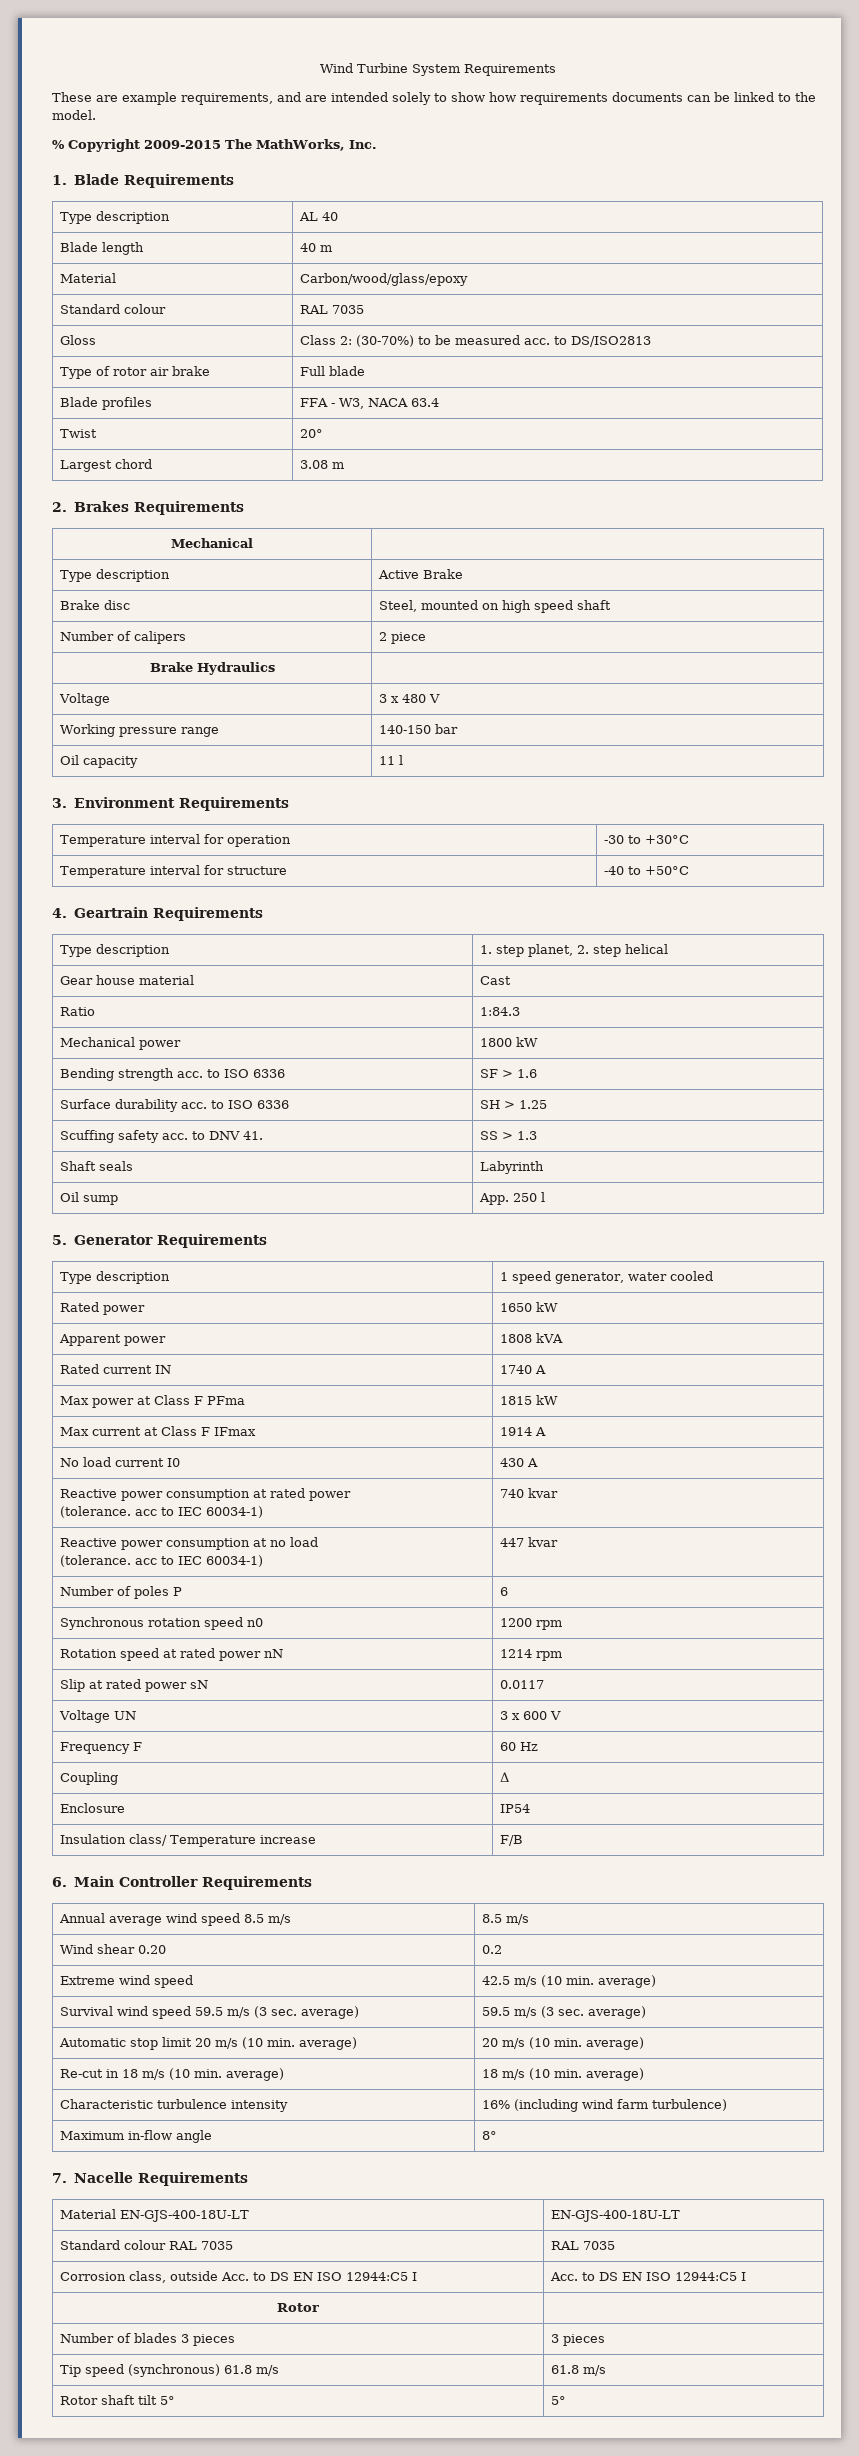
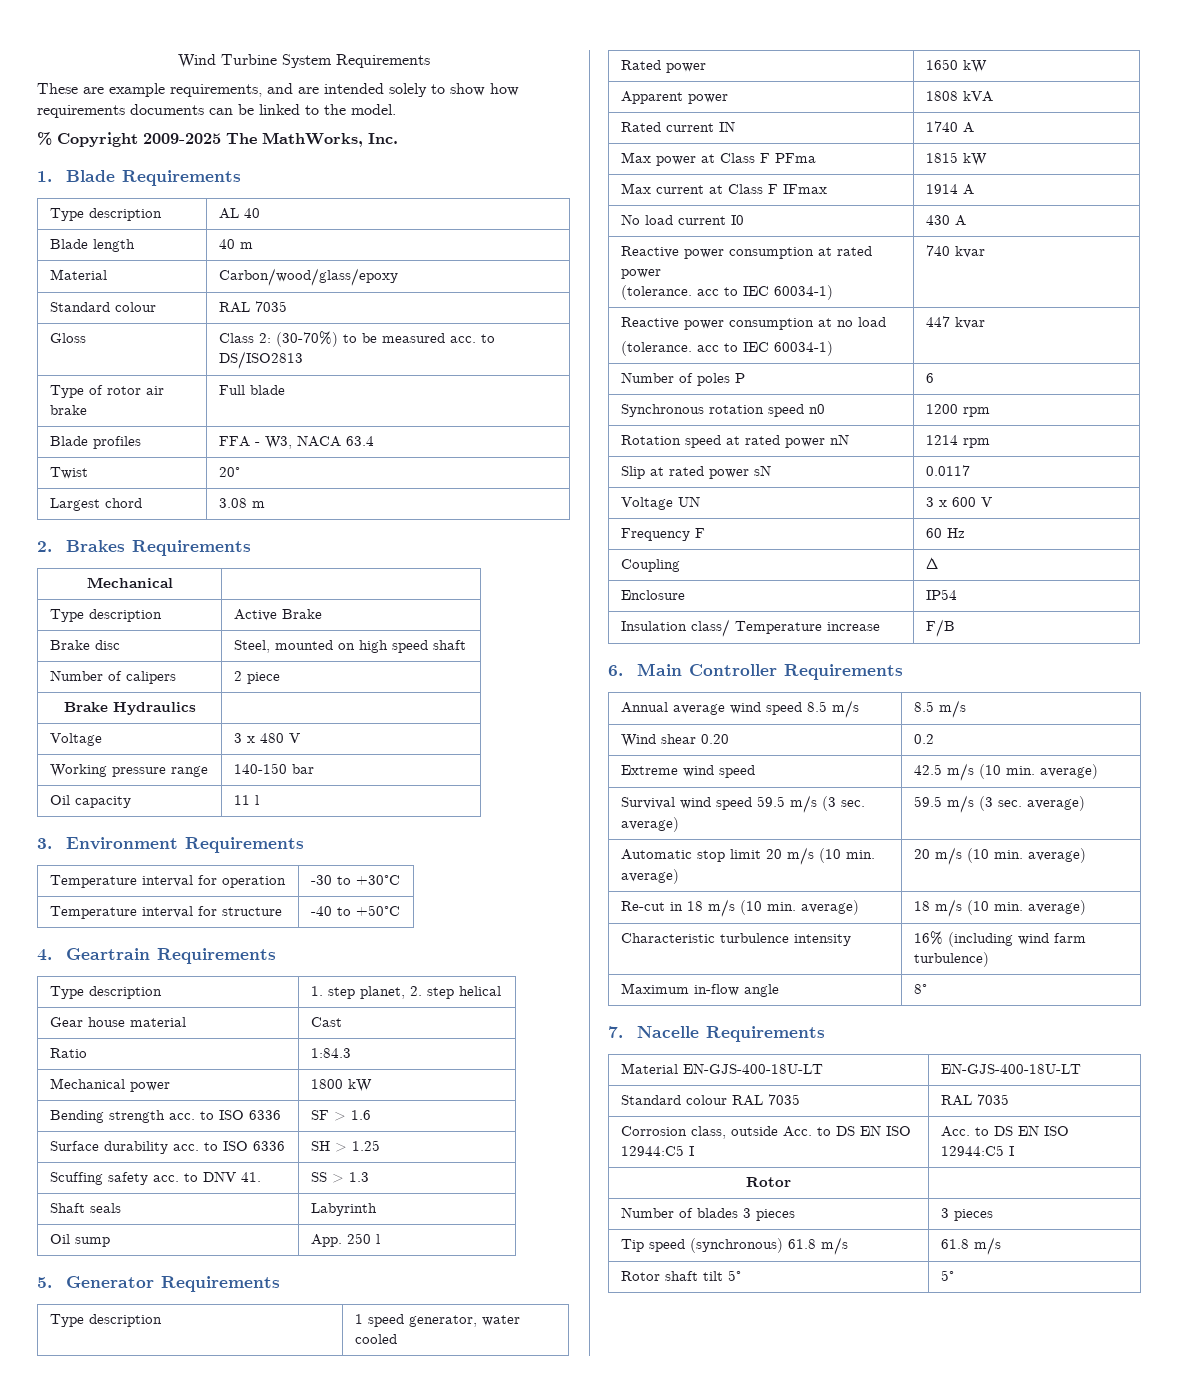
- % Copyright 2009-2015 The MathWorks, Inc.
+ % Copyright 2009-2025 The MathWorks, Inc.

